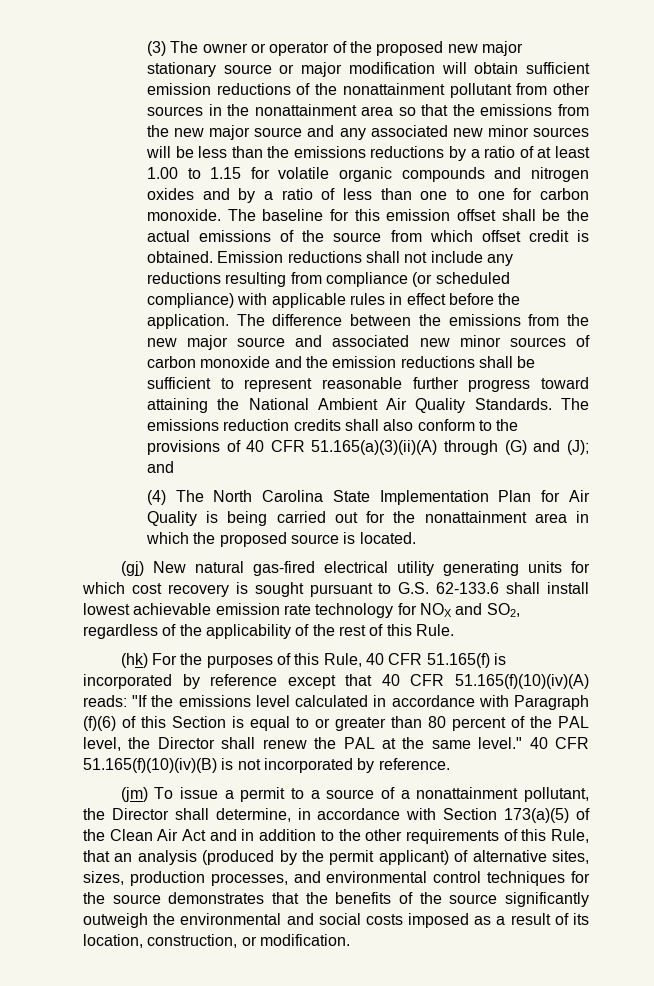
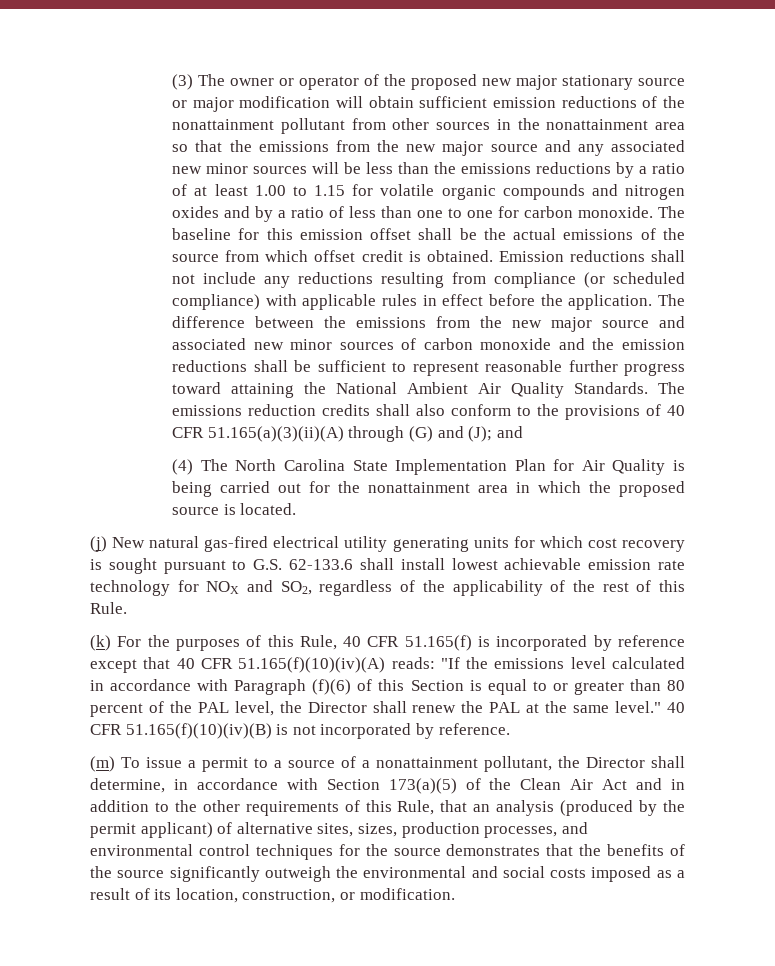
- (gj) New natural gas-fired electrical utility generating units for which cost recovery is sought pursuant to G.S. 62-133.6 shall install lowest achievable emission rate technology for NOX and SO2, regardless of the applicability of the rest of this Rule.
+ (j) New natural gas-fired electrical utility generating units for which cost recovery is sought pursuant to G.S. 62-133.6 shall install lowest achievable emission rate technology for NOX and SO2, regardless of the applicability of the rest of this Rule.
- (hk) For the purposes of this Rule, 40 CFR 51.165(f) is incorporated by reference except that 40 CFR 51.165(f)(10)(iv)(A) reads: "If the emissions level calculated in accordance with Paragraph (f)(6) of this Section is equal to or greater than 80 percent of the PAL level, the Director shall renew the PAL at the same level."
+ (k) For the purposes of this Rule, 40 CFR 51.165(f) is incorporated by reference except that 40 CFR 51.165(f)(10)(iv)(A) reads: "If the emissions level calculated in accordance with Paragraph (f)(6) of this Section is equal to or greater than 80 percent of the PAL level, the Director shall renew the PAL at the same level."
- (jm) To issue a permit to a source of a nonattainment pollutant, the Director shall determine, in accordance with Section 173(a)(5) of the Clean Air Act and in addition to the other requirements of this Rule, that an analysis (produced by the permit applicant) of alternative sites, sizes, production processes, and environmental control techniques for the source demonstrates that the benefits of the source significantly outweigh the environmental and social costs imposed as a result of its location, construction, or modification.
+ (m) To issue a permit to a source of a nonattainment pollutant, the Director shall determine, in accordance with Section 173(a)(5) of the Clean Air Act and in addition to the other requirements of this Rule, that an analysis (produced by the permit applicant) of alternative sites, sizes, production processes, and environmental control techniques for the source demonstrates that the benefits of the source significantly outweigh the environmental and social costs imposed as a result of its location, construction, or modification.

